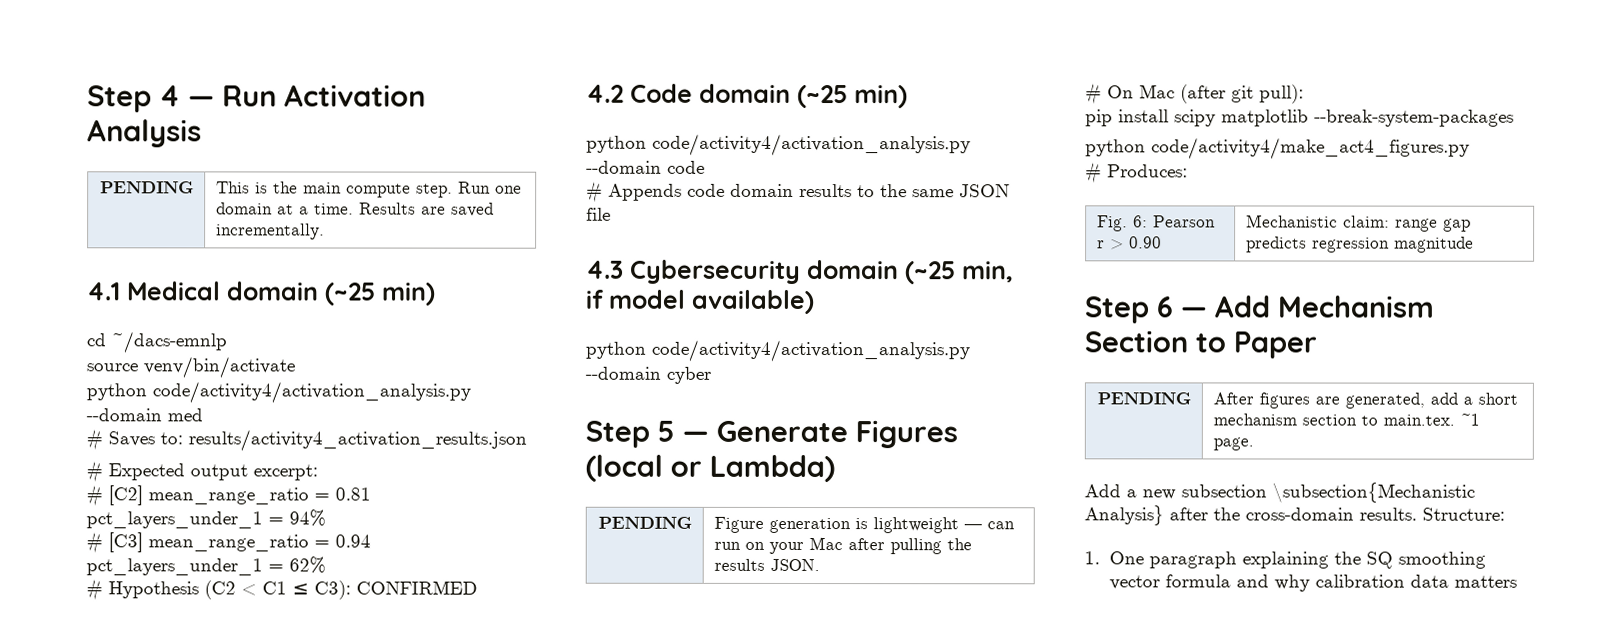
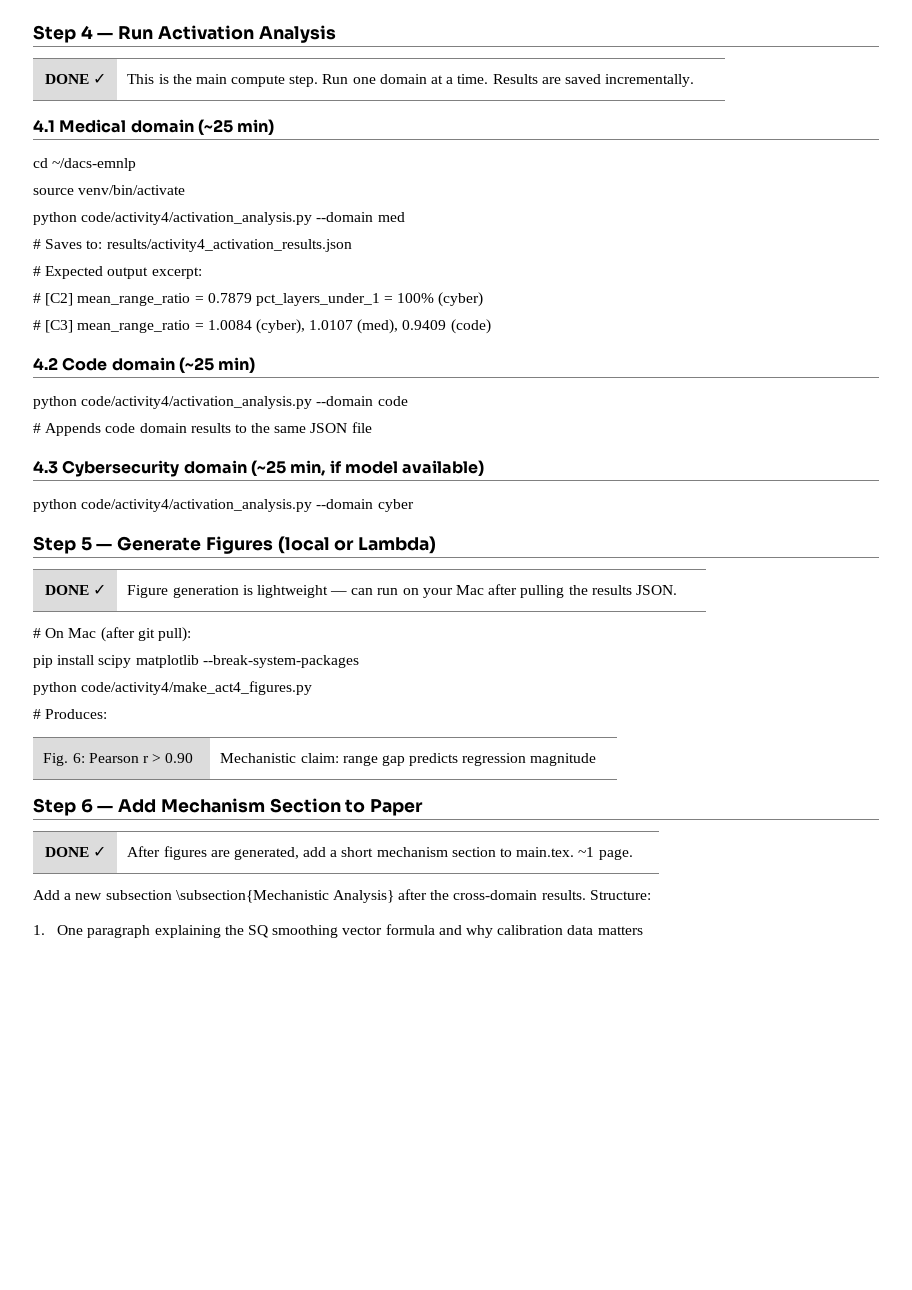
- PENDING | This is the main compute step. Run one domain at a time. Results are saved incrementally.
+ DONE ✓ | This is the main compute step. Run one domain at a time. Results are saved incrementally.
- # [C2] mean_range_ratio = 0.81 pct_layers_under_1 = 94%
+ # [C2] mean_range_ratio = 0.7879 pct_layers_under_1 = 100% (cyber)
- # [C3] mean_range_ratio = 0.94 pct_layers_under_1 = 62%
- # Hypothesis (C2 < C1 ≤ C3): CONFIRMED
+ # [C3] mean_range_ratio = 1.0084 (cyber), 1.0107 (med), 0.9409 (code)
- PENDING | Figure generation is lightweight — can run on your Mac after pulling the results JSON.
+ DONE ✓ | Figure generation is lightweight — can run on your Mac after pulling the results JSON.
- PENDING | After figures are generated, add a short mechanism section to main.tex. ~1 page.
+ DONE ✓ | After figures are generated, add a short mechanism section to main.tex. ~1 page.

